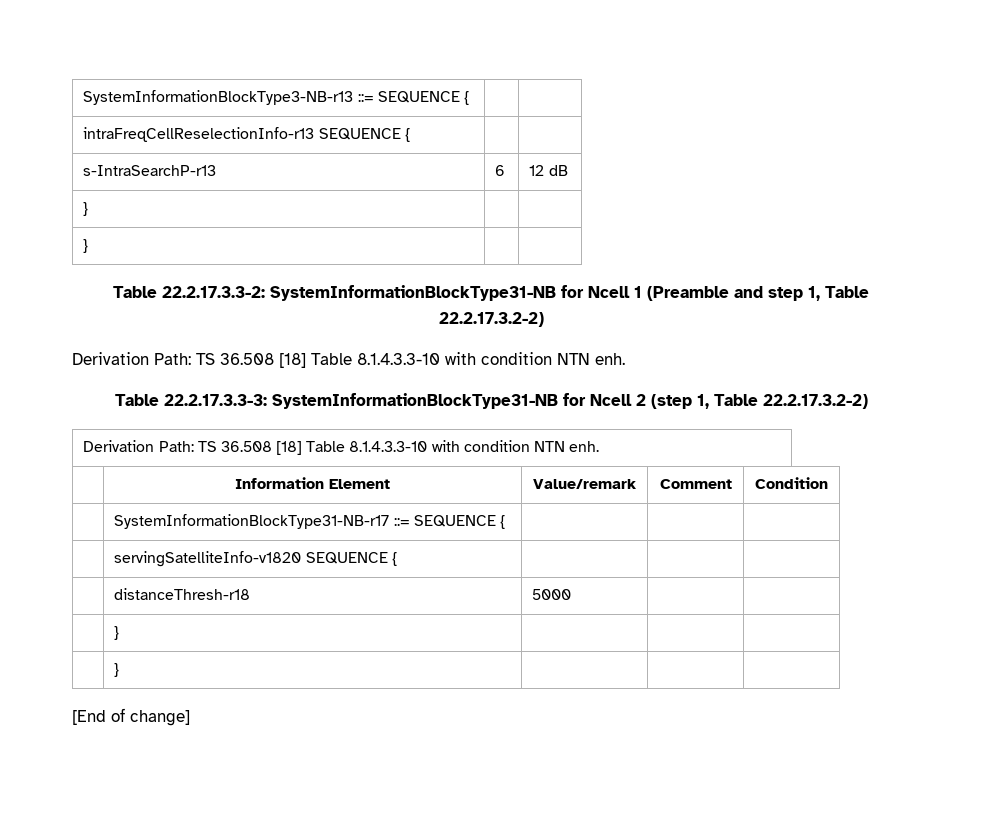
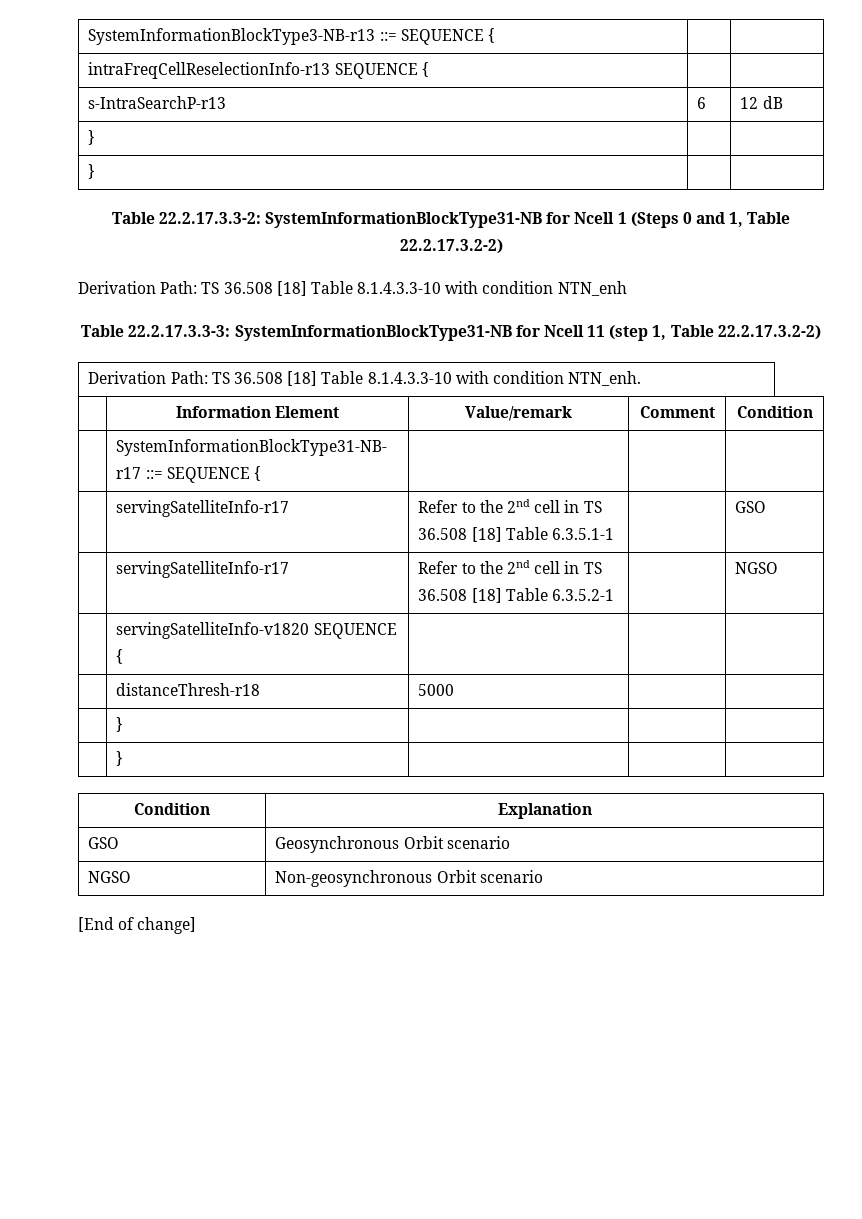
- Table 22.2.17.3.3-2: SystemInformationBlockType31-NB for Ncell 1 (Preamble and step 1, Table 22.2.17.3.2-2)
- Derivation Path: TS 36.508 [18] Table 8.1.4.3.3-10 with condition NTN enh.
+ Table 22.2.17.3.3-2: SystemInformationBlockType31-NB for Ncell 1 (Steps 0 and 1, Table 22.2.17.3.2-2)
+ Derivation Path: TS 36.508 [18] Table 8.1.4.3.3-10 with condition NTN_enh
- Table 22.2.17.3.3-3: SystemInformationBlockType31-NB for Ncell 2 (step 1, Table 22.2.17.3.2-2)
- Derivation Path: TS 36.508 [18] Table 8.1.4.3.3-10 with condition NTN enh.
+ Table 22.2.17.3.3-3: SystemInformationBlockType31-NB for Ncell 11 (step 1, Table 22.2.17.3.2-2)
+ Derivation Path: TS 36.508 [18] Table 8.1.4.3.3-10 with condition NTN_enh.
+ | servingSatelliteInfo-r17 | Refer to the 2nd cell in TS 36.508 [18] Table 6.3.5.1-1 | | GSO
+ | servingSatelliteInfo-r17 | Refer to the 2nd cell in TS 36.508 [18] Table 6.3.5.2-1 | | NGSO
+ Condition | Explanation
+ GSO | Geosynchronous Orbit scenario
+ NGSO | Non-geosynchronous Orbit scenario

